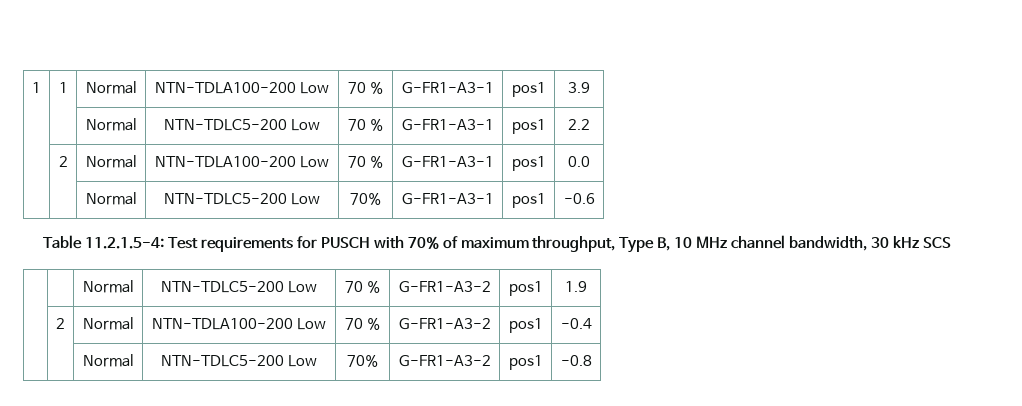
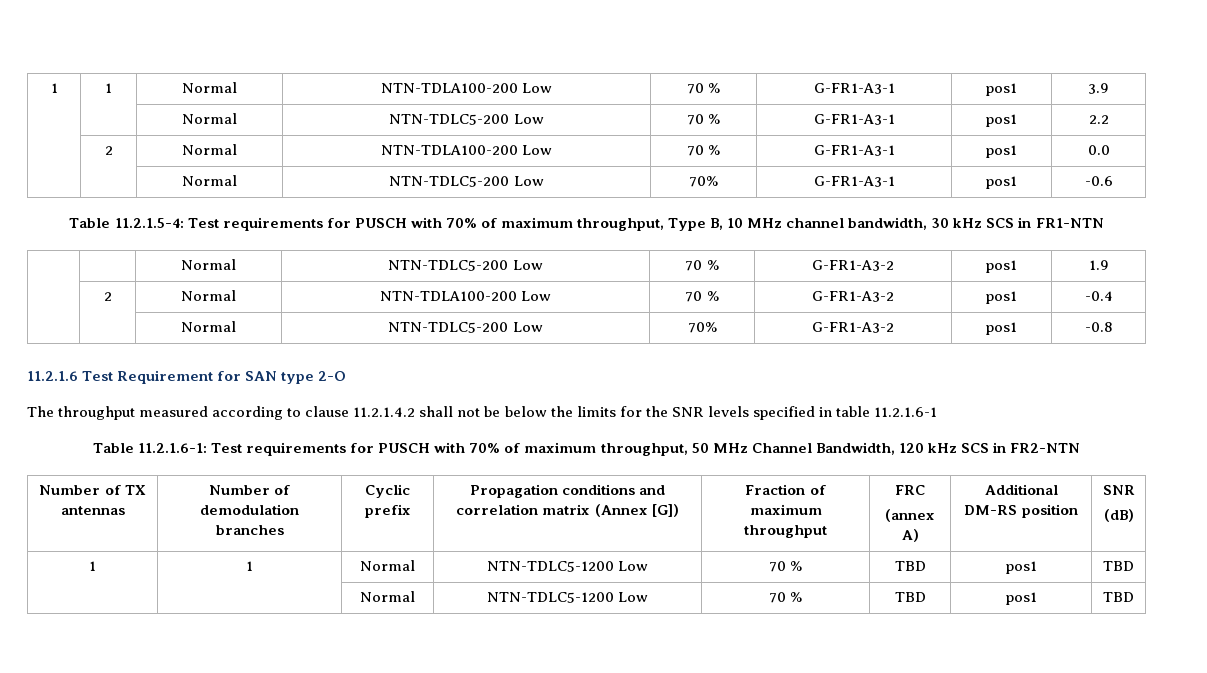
- Table 11.2.1.5-4: Test requirements for PUSCH with 70% of maximum throughput, Type B, 10 MHz channel bandwidth, 30 kHz SCS
+ Table 11.2.1.5-4: Test requirements for PUSCH with 70% of maximum throughput, Type B, 10 MHz channel bandwidth, 30 kHz SCS in FR1-NTN
+ 11.2.1.6 Test Requirement for SAN type 2-O
+ The throughput measured according to clause 11.2.1.4.2 shall not be below the limits for the SNR levels specified in table 11.2.1.6-1
+ Table 11.2.1.6-1: Test requirements for PUSCH with 70% of maximum throughput, 50 MHz Channel Bandwidth, 120 kHz SCS in FR2-NTN
+ Number of TX antennas | Number of demodulation branches | Cyclic prefix | Propagation conditions and correlation matrix (Annex [G]) | Fraction of maximum throughput | FRC
+ (annex A) | Additional DM-RS position | SNR
+ (dB)
+ 1 | 1 | Normal | NTN-TDLC5-1200 Low | 70 % | TBD | pos1 | TBD
+ | | Normal | NTN-TDLC5-1200 Low | 70 % | TBD | pos1 | TBD

